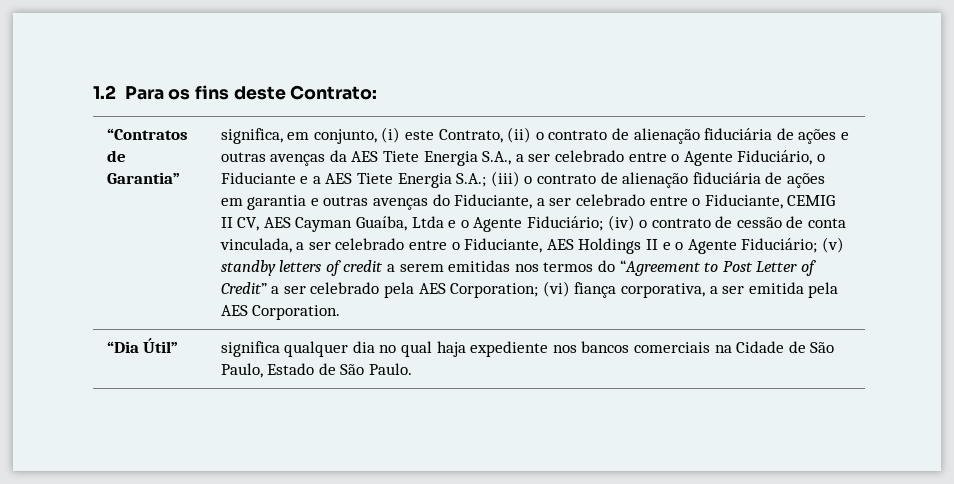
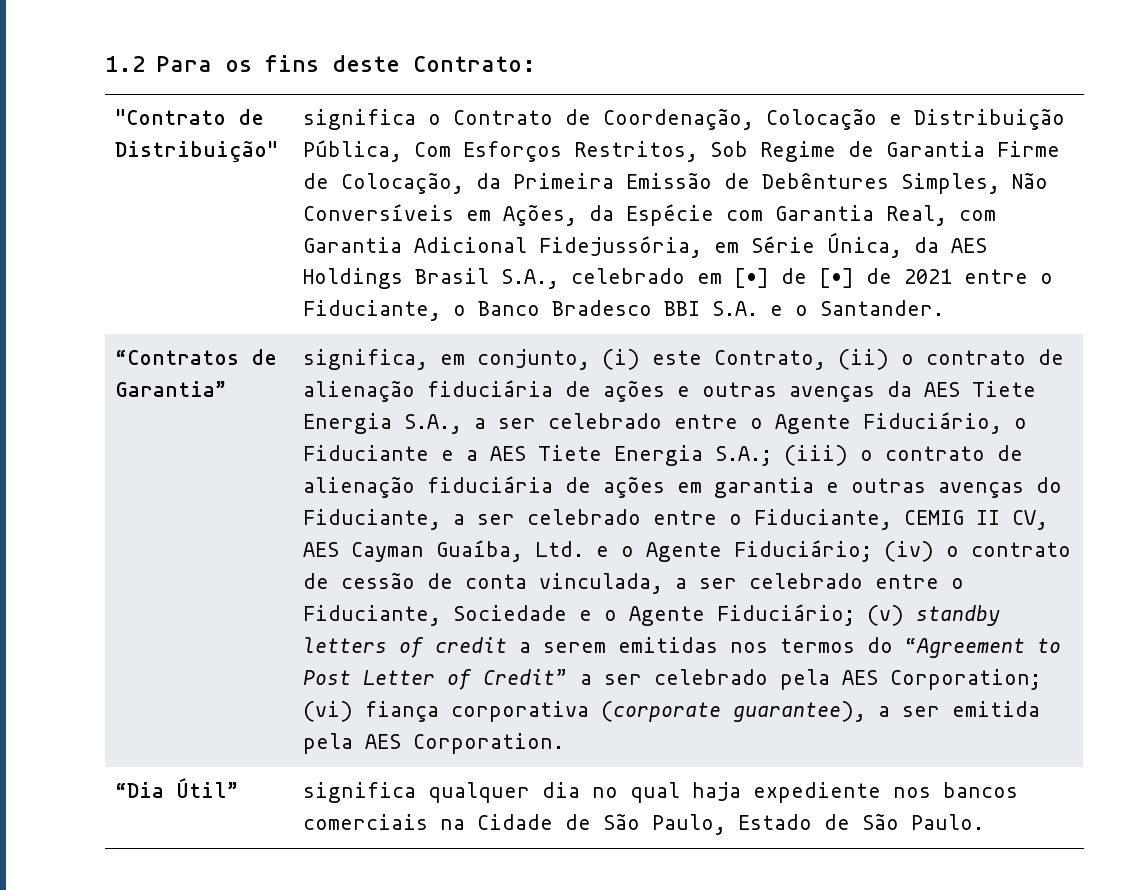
+ "Contrato de Distribuição" | significa o Contrato de Coordenação, Colocação e Distribuição Pública, Com Esforços Restritos, Sob Regime de Garantia Firme de Colocação, da Primeira Emissão de Debêntures Simples, Não Conversíveis em Ações, da Espécie com Garantia Real, com Garantia Adicional Fidejussória, em Série Única, da AES Holdings Brasil S.A., celebrado em [•] de [•] de 2021 entre o Fiduciante, o Banco Bradesco BBI S.A. e o Santander.
- (iii) o contrato de alienação fiduciária de ações em garantia e outras avenças do Fiduciante, a ser celebrado entre o Fiduciante, CEMIG II CV, AES Cayman Guaíba, Ltda e o Agente Fiduciário;
+ (iii) o contrato de alienação fiduciária de ações em garantia e outras avenças do Fiduciante, a ser celebrado entre o Fiduciante, CEMIG II CV, AES Cayman Guaíba, Ltd. e o Agente Fiduciário;
- (iv) o contrato de cessão de conta vinculada, a ser celebrado entre o Fiduciante, AES Holdings II e o Agente Fiduciário;
+ (iv) o contrato de cessão de conta vinculada, a ser celebrado entre o Fiduciante, Sociedade e o Agente Fiduciário;
- (vi) fiança corporativa, a ser emitida pela AES Corporation.
+ (vi) fiança corporativa (corporate guarantee), a ser emitida pela AES Corporation.

